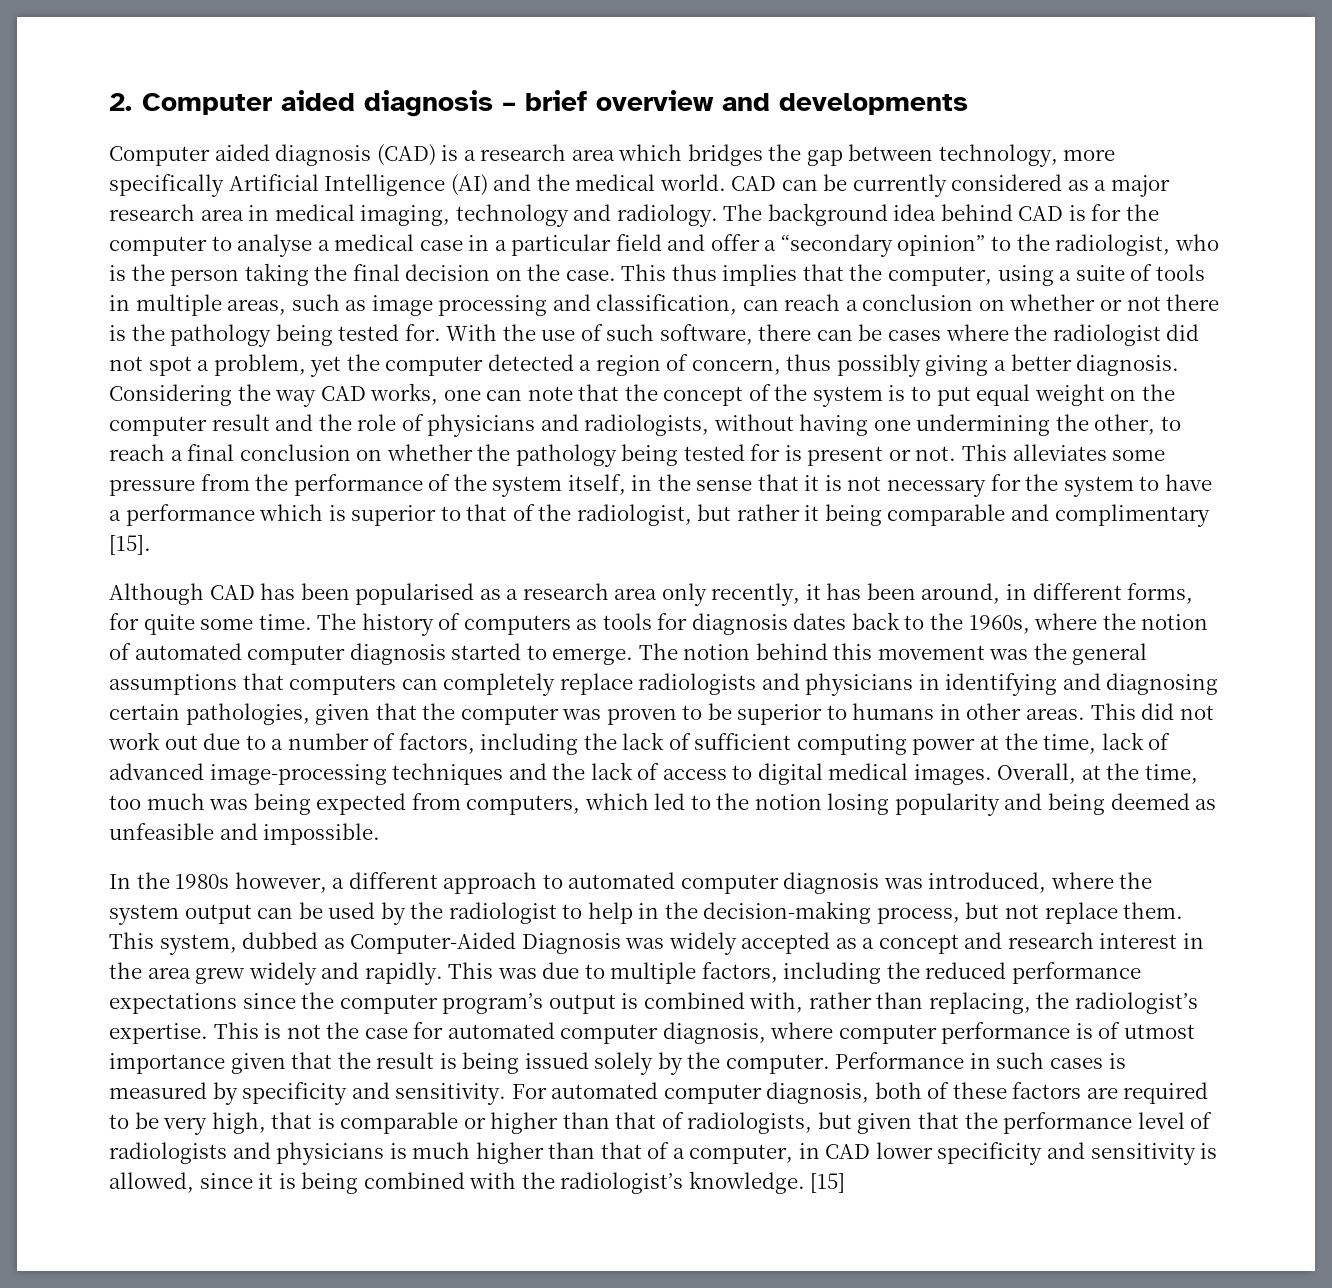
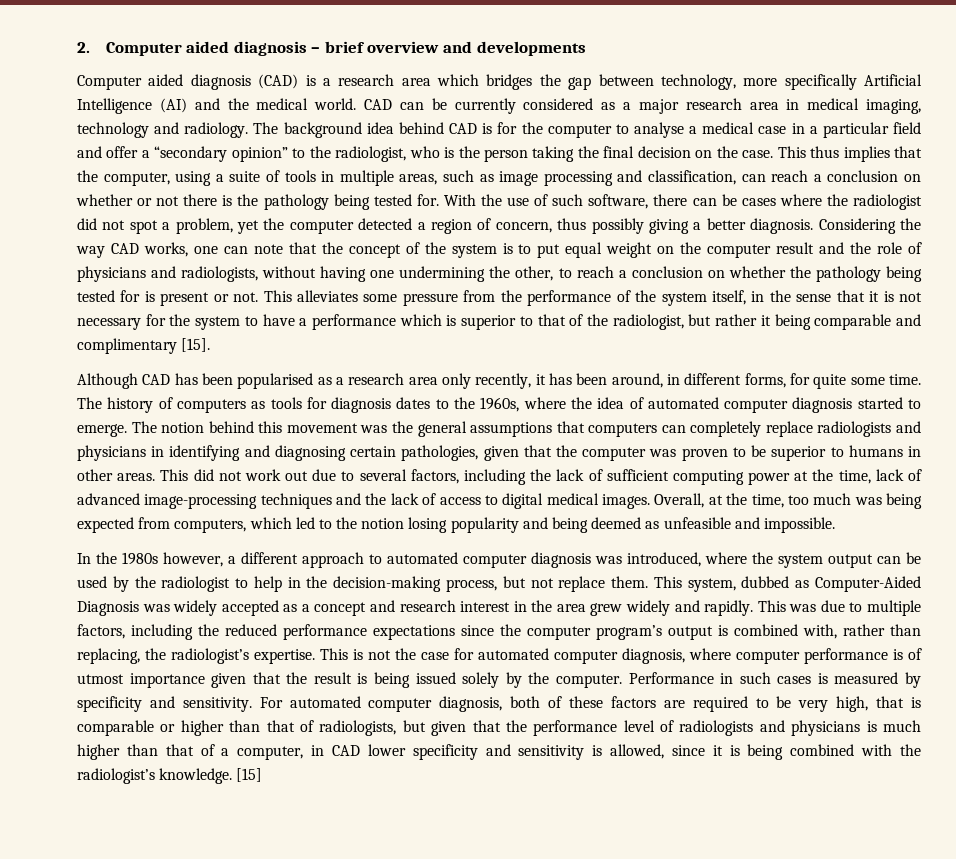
- Considering the way CAD works, one can note that the concept of the system is to put equal weight on the computer result and the role of physicians and radiologists, without having one undermining the other, to reach a final conclusion on whether the pathology being tested for is present or not.
+ Considering the way CAD works, one can note that the concept of the system is to put equal weight on the computer result and the role of physicians and radiologists, without having one undermining the other, to reach a conclusion on whether the pathology being tested for is present or not.
- The history of computers as tools for diagnosis dates back to the 1960s, where the notion of automated computer diagnosis started to emerge.
+ The history of computers as tools for diagnosis dates to the 1960s, where the idea of automated computer diagnosis started to emerge.
- This did not work out due to a number of factors, including the lack of sufficient computing power at the time, lack of advanced image-processing techniques and the lack of access to digital medical images.
+ This did not work out due to several factors, including the lack of sufficient computing power at the time, lack of advanced image-processing techniques and the lack of access to digital medical images.

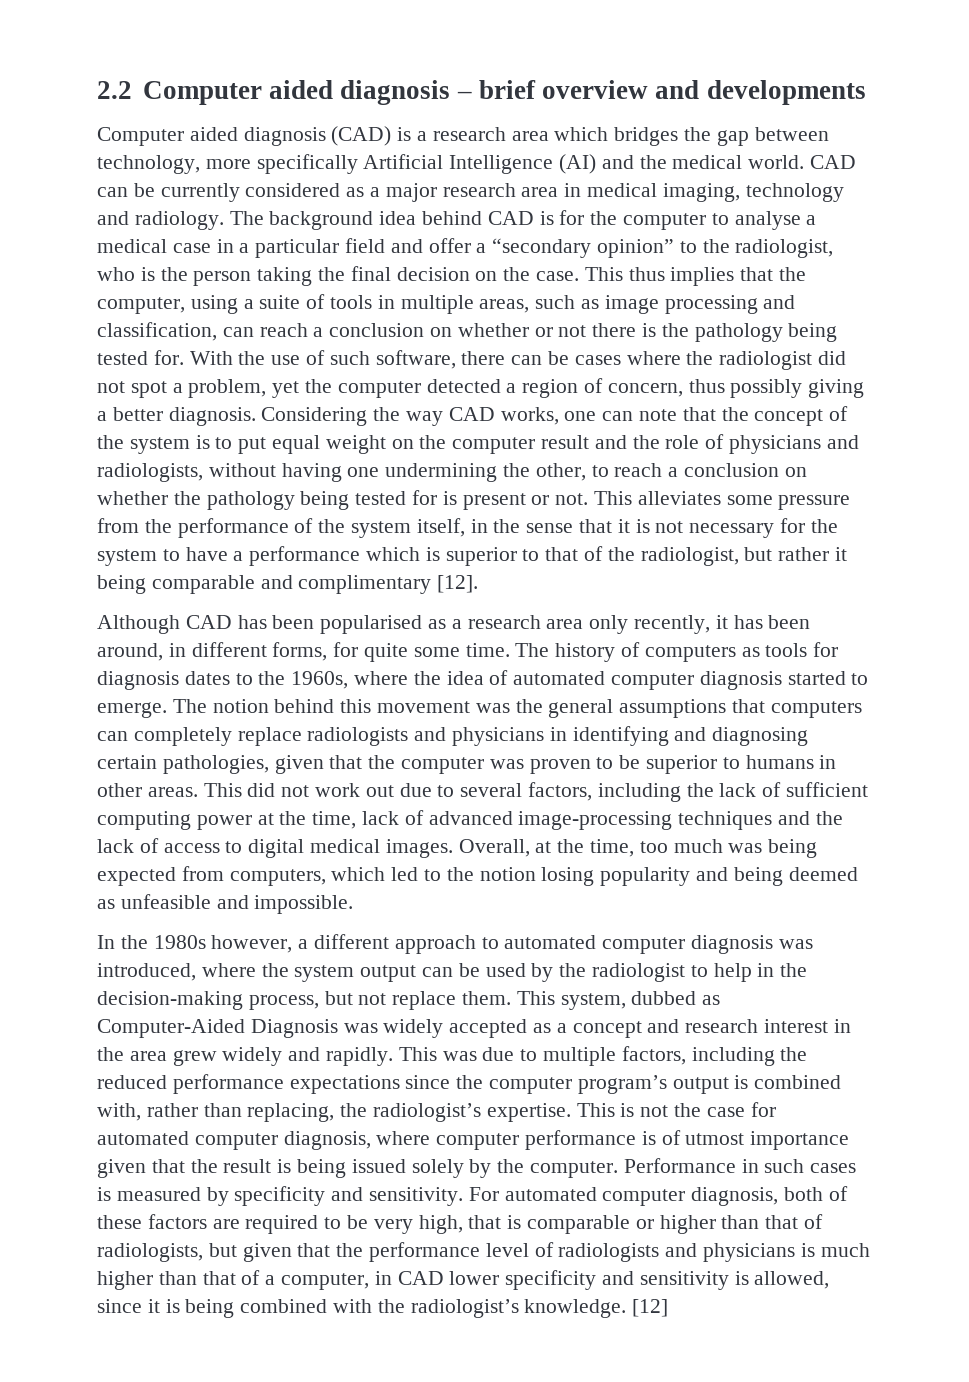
- 2. Computer aided diagnosis – brief overview and developments
+ 2.2 Computer aided diagnosis – brief overview and developments
- This alleviates some pressure from the performance of the system itself, in the sense that it is not necessary for the system to have a performance which is superior to that of the radiologist, but rather it being comparable and complimentary [15].
+ This alleviates some pressure from the performance of the system itself, in the sense that it is not necessary for the system to have a performance which is superior to that of the radiologist, but rather it being comparable and complimentary [12].
- [15]
+ [12]

